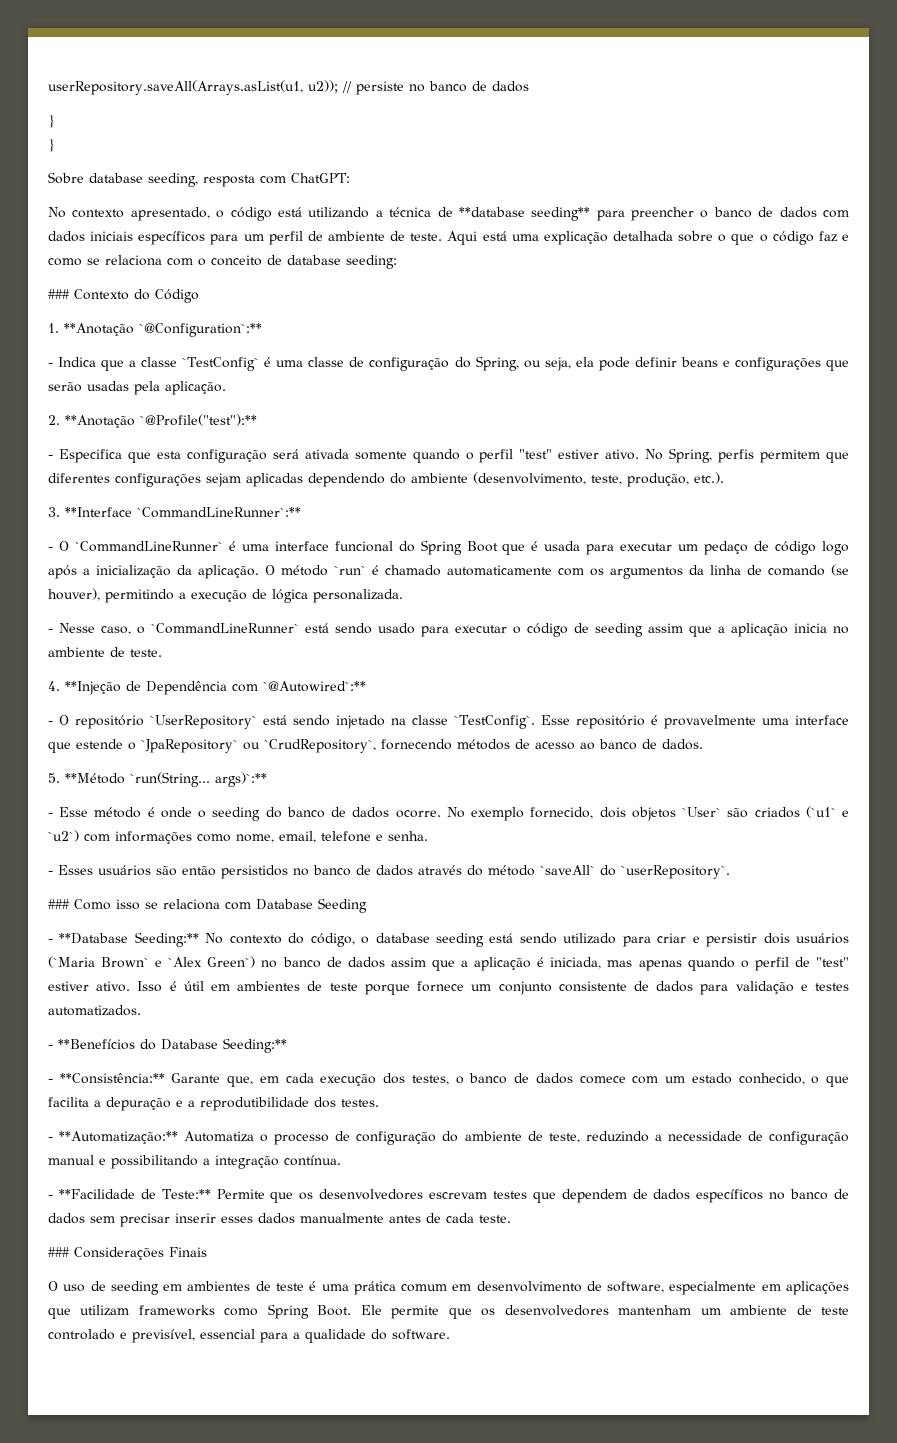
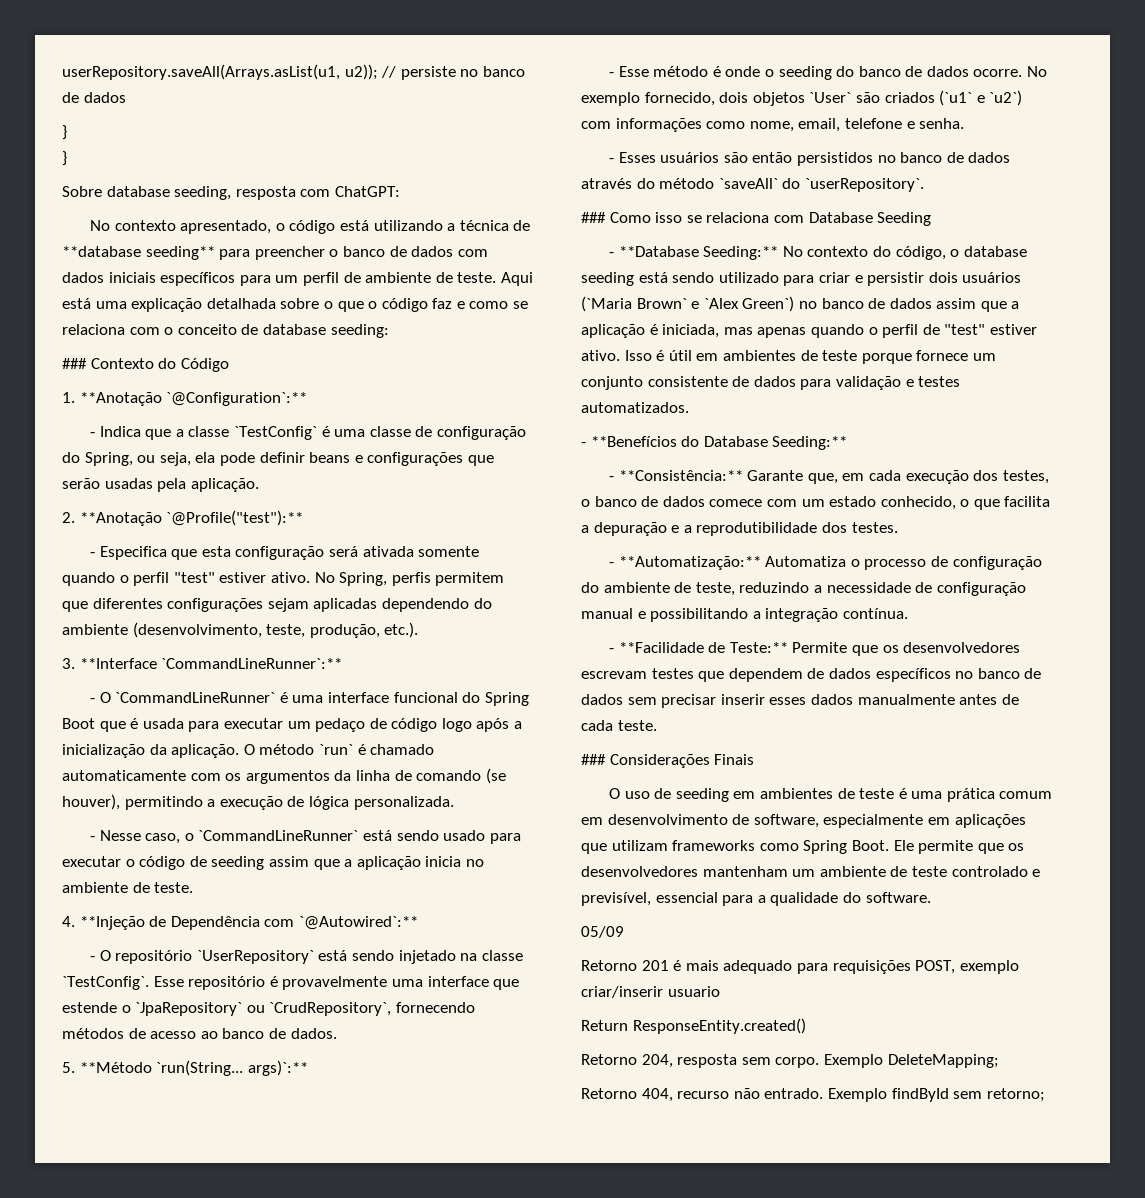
+ 05/09
+ Retorno 201 é mais adequado para requisições POST, exemplo criar/inserir usuario
+ Return ResponseEntity.created()
+ Retorno 204, resposta sem corpo. Exemplo DeleteMapping;
+ Retorno 404, recurso não entrado. Exemplo findById sem retorno;

